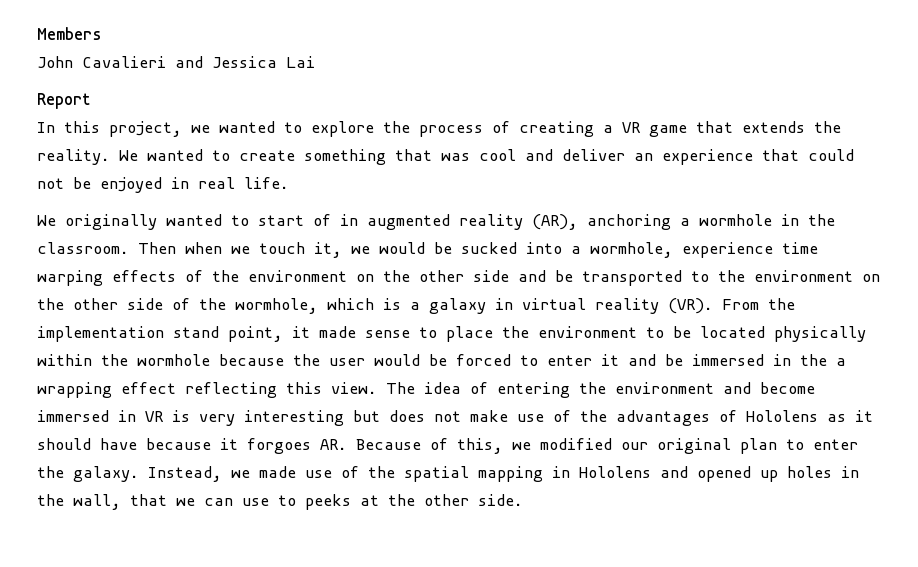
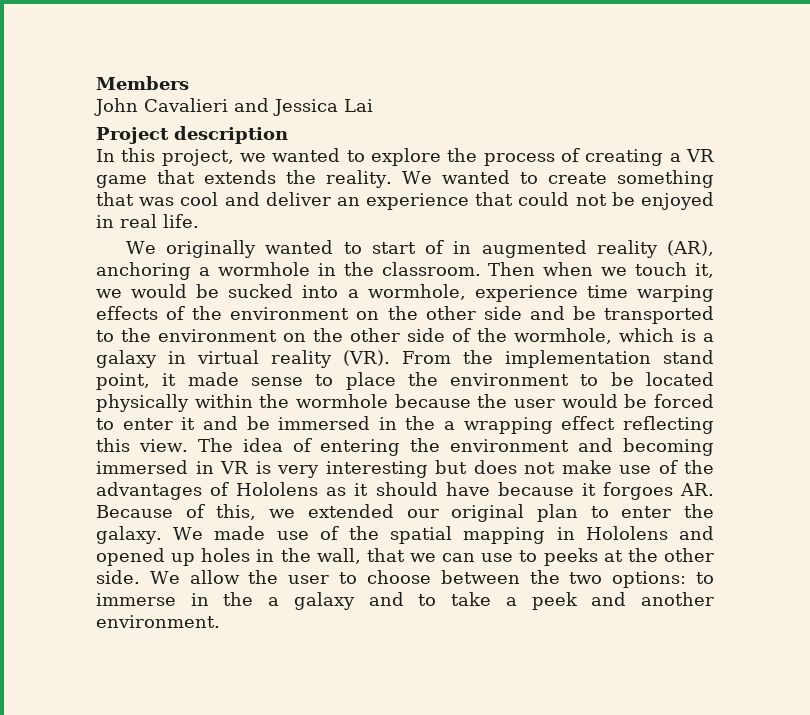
- Report
+ Project description
- The idea of entering the environment and become immersed in VR is very interesting but does not make use of the advantages of Hololens as it should have because it forgoes AR. Because of this, we modified our original plan to enter the galaxy.
+ The idea of entering the environment and becoming immersed in VR is very interesting but does not make use of the advantages of Hololens as it should have because it forgoes AR. Because of this, we extended our original plan to enter the galaxy.
- Instead, we made use of the spatial mapping in Hololens and opened up holes in the wall, that we can use to peeks at the other side.
+ We made use of the spatial mapping in Hololens and opened up holes in the wall, that we can use to peeks at the other side.
+ We allow the user to choose between the two options: to immerse in the a galaxy and to take a peek and another environment.

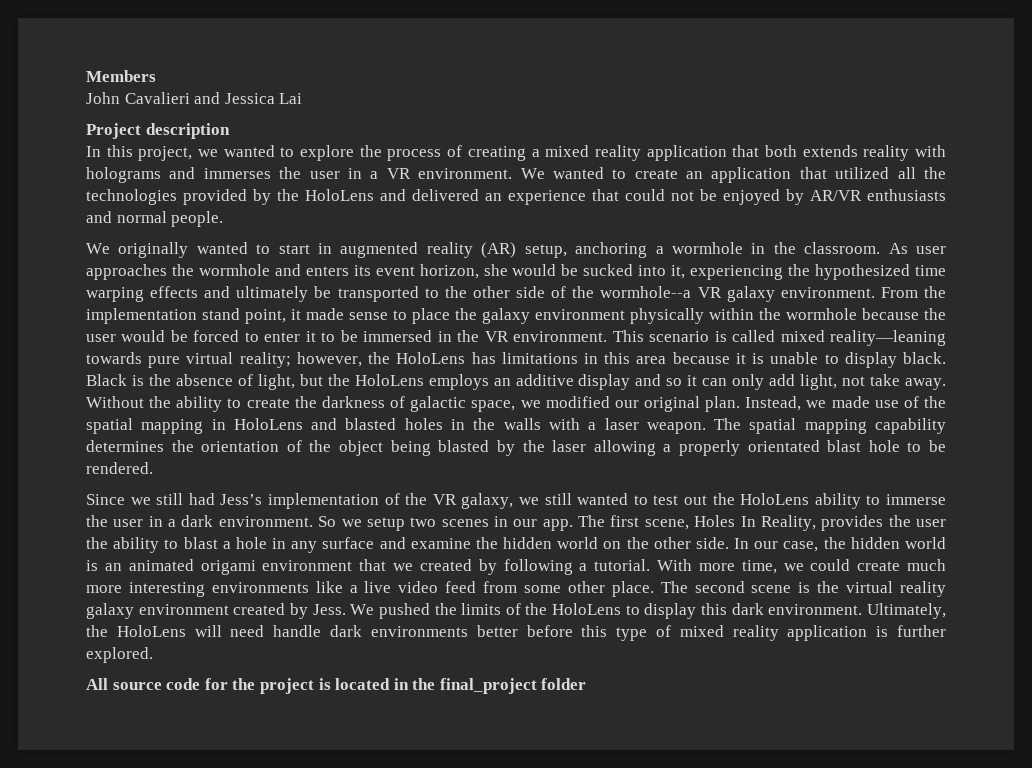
- In this project, we wanted to explore the process of creating a VR game that extends the reality. We wanted to create something that was cool and deliver an experience that could not be enjoyed in real life.
+ In this project, we wanted to explore the process of creating a mixed reality application that both extends reality with holograms and immerses the user in a VR environment. We wanted to create an application that utilized all the technologies provided by the HoloLens and delivered an experience that could not be enjoyed by AR/VR enthusiasts and normal people.
- We originally wanted to start of in augmented reality (AR), anchoring a wormhole in the classroom.
+ We originally wanted to start in augmented reality (AR) setup, anchoring a wormhole in the classroom.
- Then when we touch it, we would be sucked into a wormhole, experience time warping effects of the environment on the other side and be transported to the environment on the other side of the wormhole, which is a galaxy in virtual reality (VR). From the implementation stand point, it made sense to place the environment to be located physically within the wormhole because the user would be forced to enter it and be immersed in the a wrapping effect reflecting this view. The idea of entering the environment and becoming immersed in VR is very interesting but does not make use of the advantages of Hololens as it should have because it forgoes AR. Because of this, we extended our original plan to enter the galaxy. We made use of the spatial mapping in Hololens and opened up holes in the wall, that we can use to peeks at the other side. We allow the user to choose between the two options: to immerse in the a galaxy and to take a peek and another environment.
+ As user approaches the wormhole and enters its event horizon, she would be sucked into it, experiencing the hypothesized time warping effects and ultimately be transported to the other side of the wormhole--a VR galaxy environment. From the implementation stand point, it made sense to place the galaxy environment physically within the wormhole because the user would be forced to enter it to be immersed in the VR environment. This scenario is called mixed reality—leaning towards pure virtual reality; however, the HoloLens has limitations in this area because it is unable to display black. Black is the absence of light, but the HoloLens employs an additive display and so it can only add light, not take away. Without the ability to create the darkness of galactic space, we modified our original plan. Instead, we made use of the spatial mapping in HoloLens and blasted holes in the walls with a laser weapon. The spatial mapping capability determines the orientation of the object being blasted by the laser allowing a properly orientated blast hole to be rendered.
+ Since we still had Jess’s implementation of the VR galaxy, we still wanted to test out the HoloLens ability to immerse the user in a dark environment. So we setup two scenes in our app. The first scene, Holes In Reality, provides the user the ability to blast a hole in any surface and examine the hidden world on the other side. In our case, the hidden world is an animated origami environment that we created by following a tutorial. With more time, we could create much more interesting environments like a live video feed from some other place. The second scene is the virtual reality galaxy environment created by Jess. We pushed the limits of the HoloLens to display this dark environment. Ultimately, the HoloLens will need handle dark environments better before this type of mixed reality application is further explored.
+ All source code for the project is located in the final_project folder

